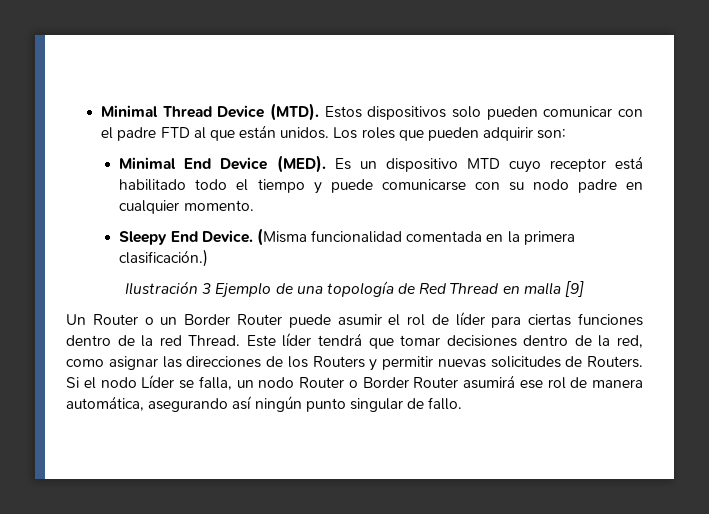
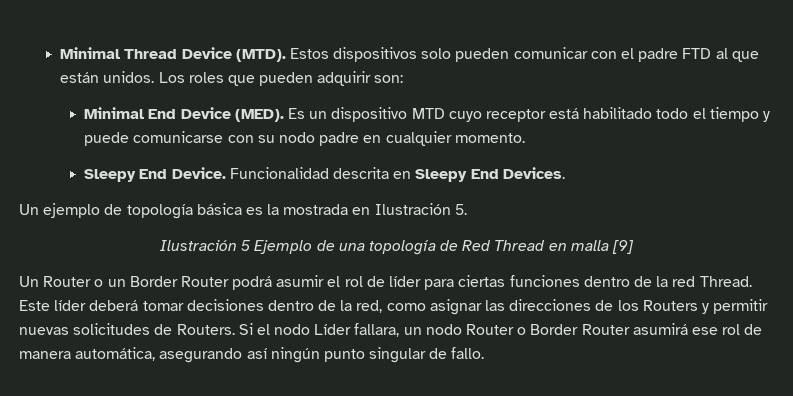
- (Misma funcionalidad comentada en la primera clasificación.)
- Ilustración 3 Ejemplo de una topología de Red Thread en malla [9]
+ Funcionalidad descrita en Sleepy End Devices.
+ Un ejemplo de topología básica es la mostrada en Ilustración 5.
+ Ilustración 5 Ejemplo de una topología de Red Thread en malla [9]
- Un Router o un Border Router puede asumir el rol de líder para ciertas funciones dentro de la red Thread.
+ Un Router o un Border Router podrá asumir el rol de líder para ciertas funciones dentro de la red Thread.
- Este líder tendrá que tomar decisiones dentro de la red, como asignar las direcciones de los Routers y permitir nuevas solicitudes de Routers.
+ Este líder deberá tomar decisiones dentro de la red, como asignar las direcciones de los Routers y permitir nuevas solicitudes de Routers.
- Si el nodo Líder se falla, un nodo Router o Border Router asumirá ese rol de manera automática, asegurando así ningún punto singular de fallo.
+ Si el nodo Líder fallara, un nodo Router o Border Router asumirá ese rol de manera automática, asegurando así ningún punto singular de fallo.

